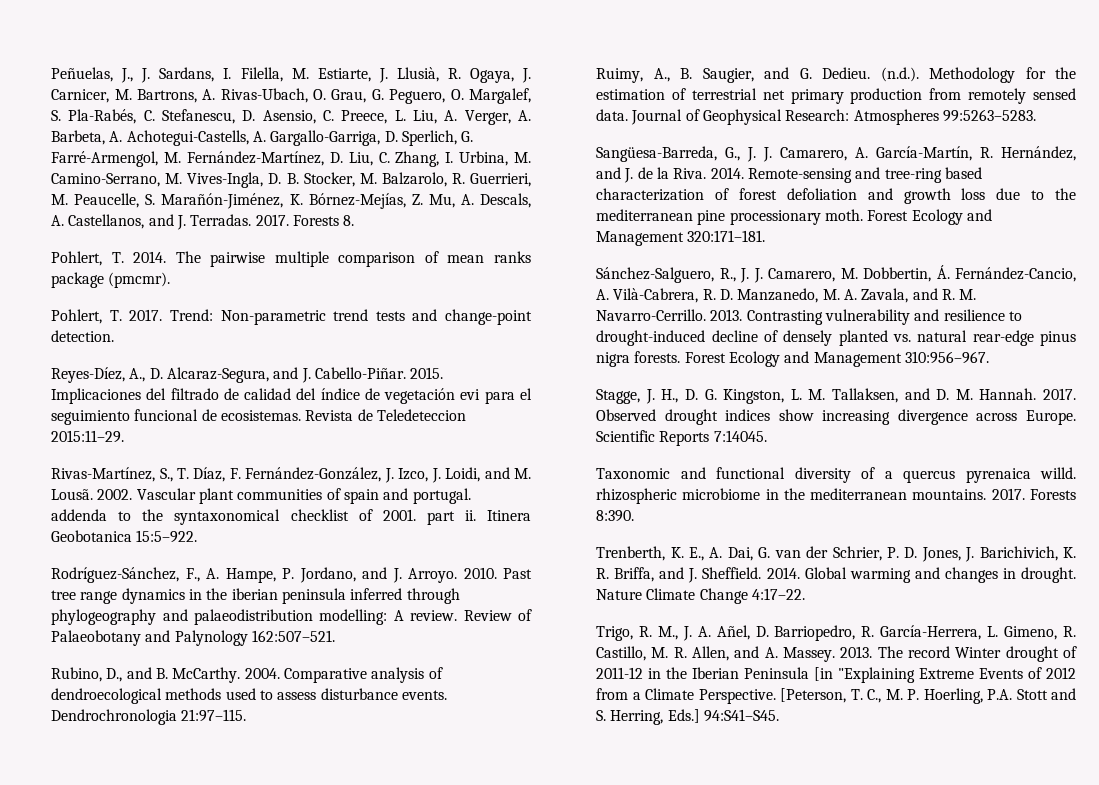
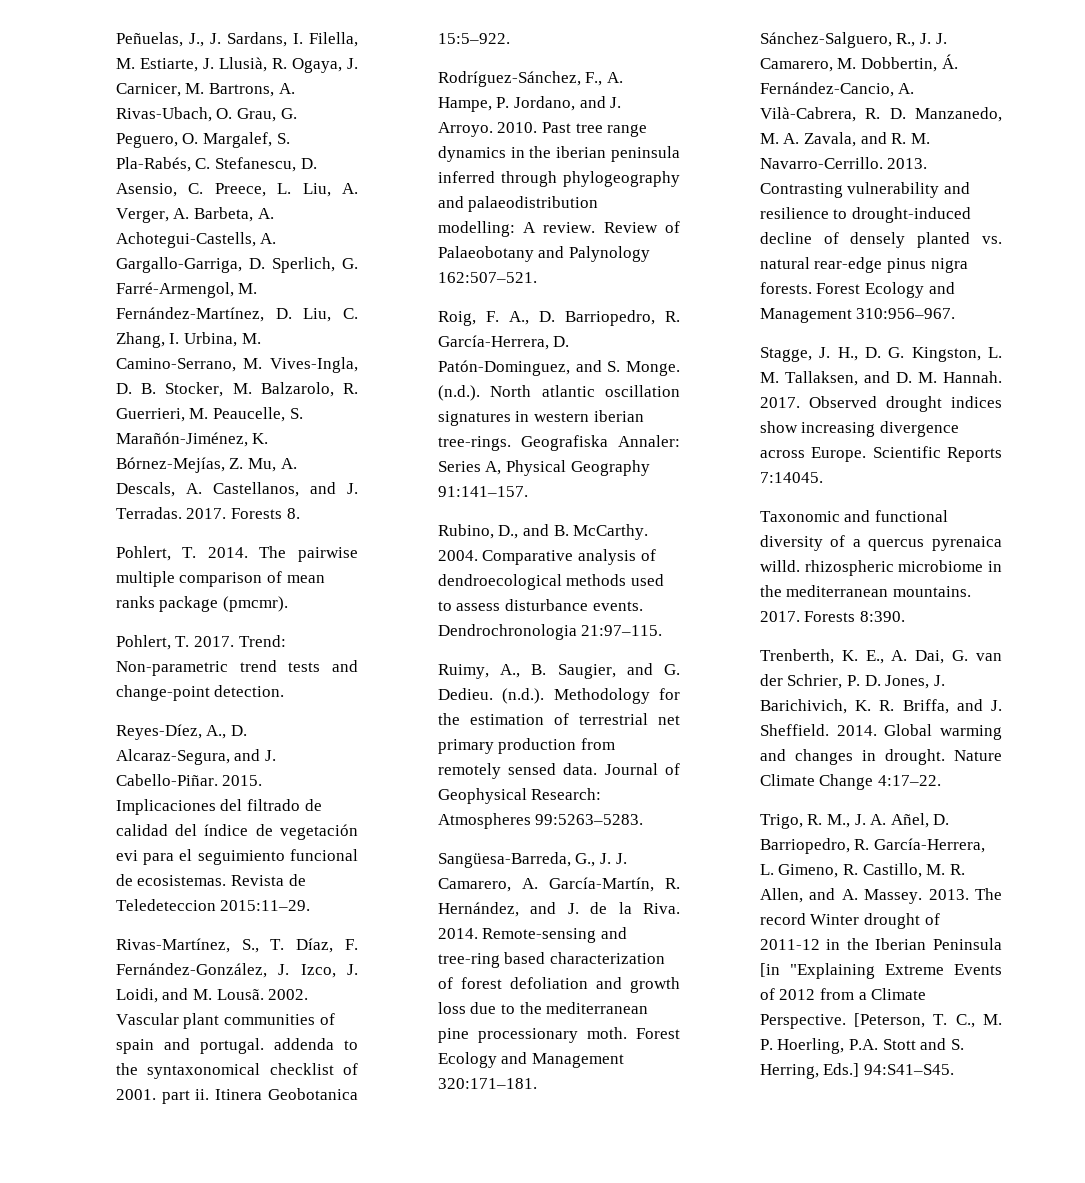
+ Roig, F. A., D. Barriopedro, R. García-Herrera, D. Patón-Dominguez, and S. Monge. (n.d.). North atlantic oscillation signatures in western iberian tree-rings. Geografiska Annaler: Series A, Physical Geography 91:141–157.

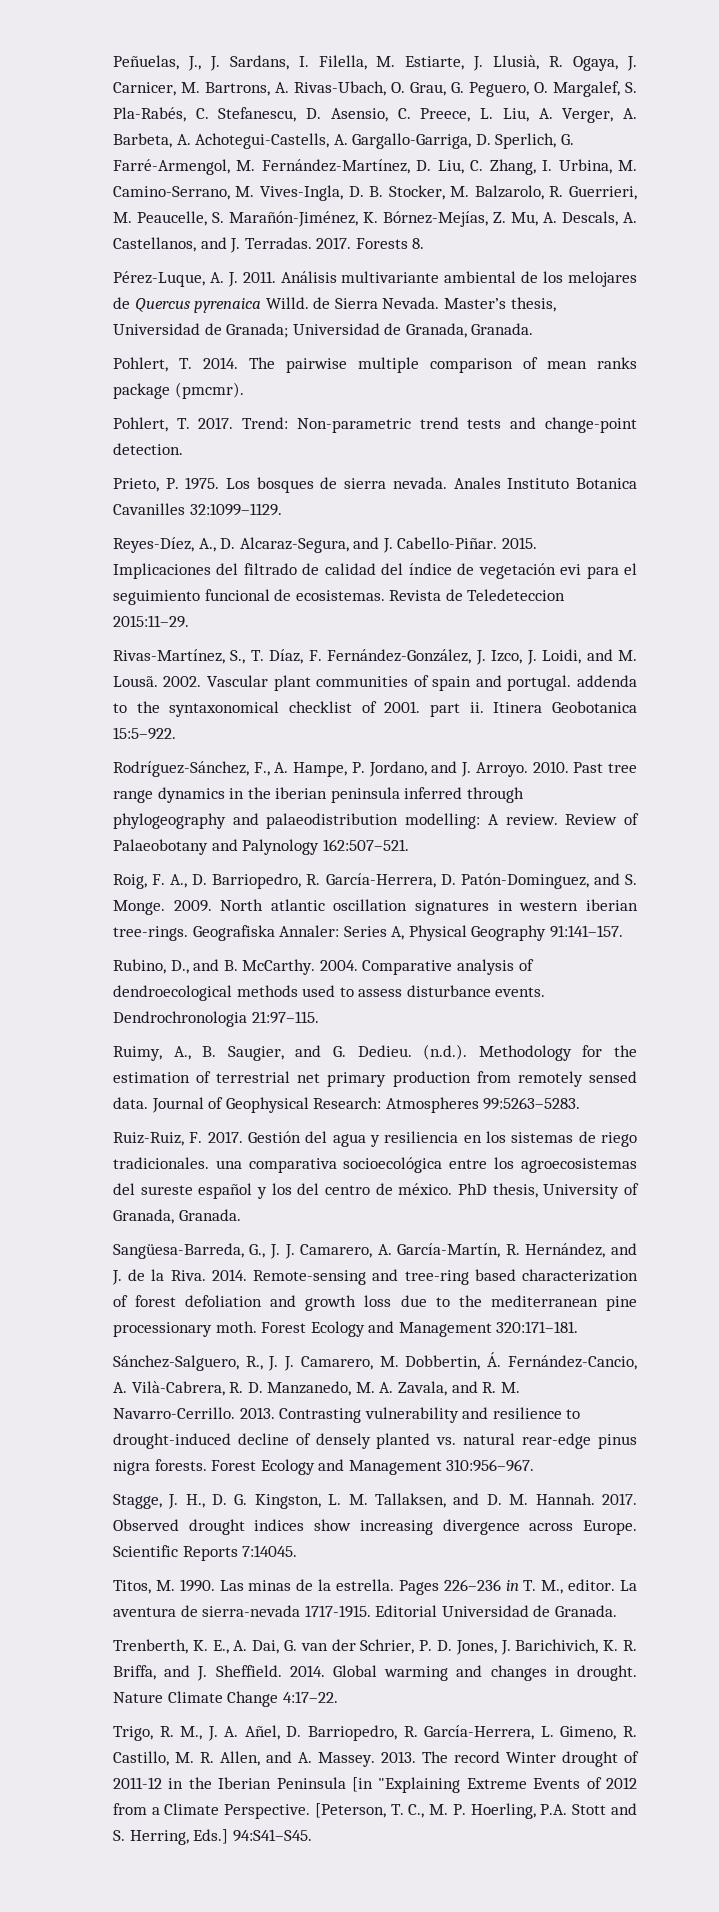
+ Pérez-Luque, A. J. 2011. Análisis multivariante ambiental de los melojares de Quercus pyrenaica Willd. de Sierra Nevada. Master’s thesis, Universidad de Granada; Universidad de Granada, Granada.
+ Prieto, P. 1975. Los bosques de sierra nevada. Anales Instituto Botanica Cavanilles 32:1099–1129.
- (n.d.). North atlantic oscillation signatures in western iberian tree-rings.
+ 2009. North atlantic oscillation signatures in western iberian tree-rings.
+ Ruiz-Ruiz, F. 2017. Gestión del agua y resiliencia en los sistemas de riego tradicionales. una comparativa socioecológica entre los agroecosistemas del sureste español y los del centro de méxico. PhD thesis, University of Granada, Granada.
- Taxonomic and functional diversity of a quercus pyrenaica willd. rhizospheric microbiome in the mediterranean mountains. 2017. Forests 8:390.
+ Titos, M. 1990. Las minas de la estrella. Pages 226–236 in T. M., editor. La aventura de sierra-nevada 1717-1915. Editorial Universidad de Granada.

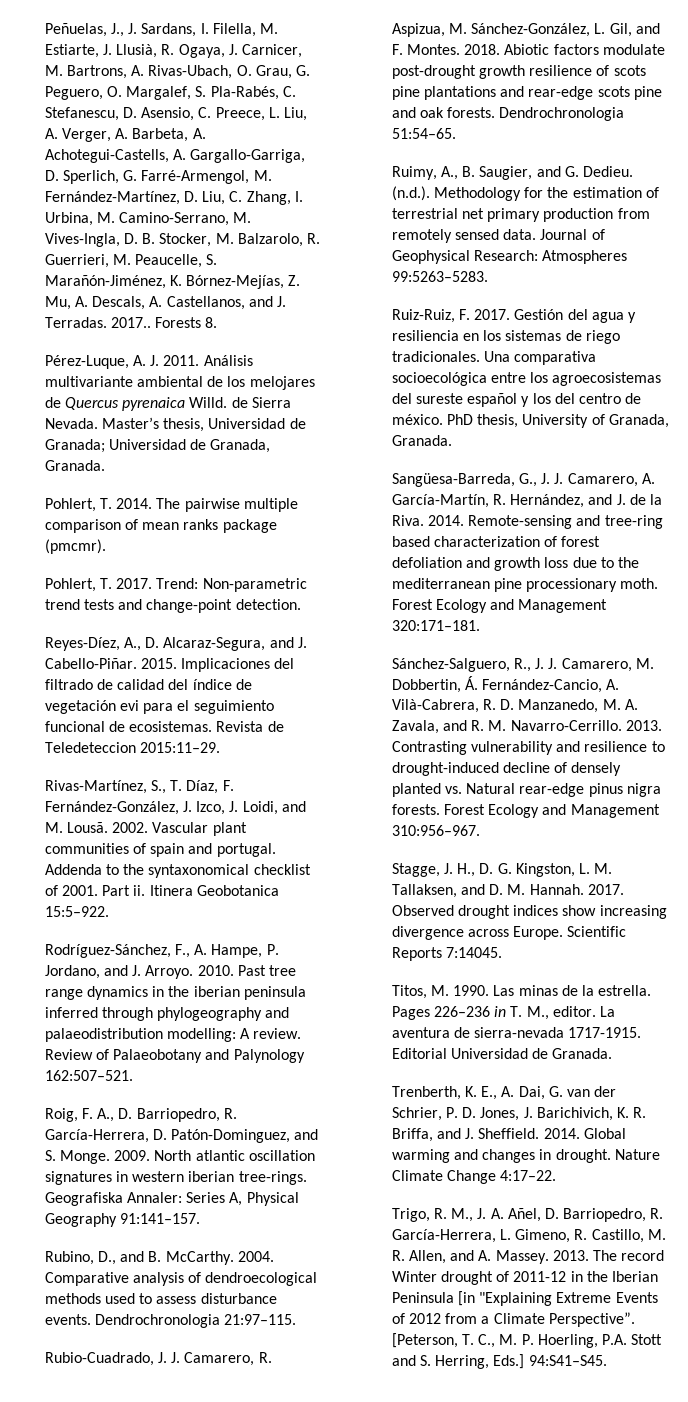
- Peñuelas, J., J. Sardans, I. Filella, M. Estiarte, J. Llusià, R. Ogaya, J. Carnicer, M. Bartrons, A. Rivas-Ubach, O. Grau, G. Peguero, O. Margalef, S. Pla-Rabés, C. Stefanescu, D. Asensio, C. Preece, L. Liu, A. Verger, A. Barbeta, A. Achotegui-Castells, A. Gargallo-Garriga, D. Sperlich, G. Farré-Armengol, M. Fernández-Martínez, D. Liu, C. Zhang, I. Urbina, M. Camino-Serrano, M. Vives-Ingla, D. B. Stocker, M. Balzarolo, R. Guerrieri, M. Peaucelle, S. Marañón-Jiménez, K. Bórnez-Mejías, Z. Mu, A. Descals, A. Castellanos, and J. Terradas. 2017.
+ Peñuelas, J., J. Sardans, I. Filella, M. Estiarte, J. Llusià, R. Ogaya, J. Carnicer, M. Bartrons, A. Rivas-Ubach, O. Grau, G. Peguero, O. Margalef, S. Pla-Rabés, C. Stefanescu, D. Asensio, C. Preece, L. Liu, A. Verger, A. Barbeta, A. Achotegui-Castells, A. Gargallo-Garriga, D. Sperlich, G. Farré-Armengol, M. Fernández-Martínez, D. Liu, C. Zhang, I. Urbina, M. Camino-Serrano, M. Vives-Ingla, D. B. Stocker, M. Balzarolo, R. Guerrieri, M. Peaucelle, S. Marañón-Jiménez, K. Bórnez-Mejías, Z. Mu, A. Descals, A. Castellanos, and J. Terradas. 2017..
- Prieto, P. 1975. Los bosques de sierra nevada. Anales Instituto Botanica Cavanilles 32:1099–1129.
- Vascular plant communities of spain and portugal. addenda to the syntaxonomical checklist of 2001. part ii.
+ Vascular plant communities of spain and portugal. Addenda to the syntaxonomical checklist of 2001. Part ii.
+ Rubio-Cuadrado, J. J. Camarero, R. Aspizua, M. Sánchez-González, L. Gil, and F. Montes. 2018. Abiotic factors modulate post-drought growth resilience of scots pine plantations and rear-edge scots pine and oak forests. Dendrochronologia 51:54–65.
- Gestión del agua y resiliencia en los sistemas de riego tradicionales. una comparativa socioecológica entre los agroecosistemas del sureste español y los del centro de méxico.
+ Gestión del agua y resiliencia en los sistemas de riego tradicionales. Una comparativa socioecológica entre los agroecosistemas del sureste español y los del centro de méxico.
- Contrasting vulnerability and resilience to drought-induced decline of densely planted vs. natural rear-edge pinus nigra forests.
+ Contrasting vulnerability and resilience to drought-induced decline of densely planted vs. Natural rear-edge pinus nigra forests.
- The record Winter drought of 2011-12 in the Iberian Peninsula [in "Explaining Extreme Events of 2012 from a Climate Perspective.
+ The record Winter drought of 2011-12 in the Iberian Peninsula [in "Explaining Extreme Events of 2012 from a Climate Perspective”.

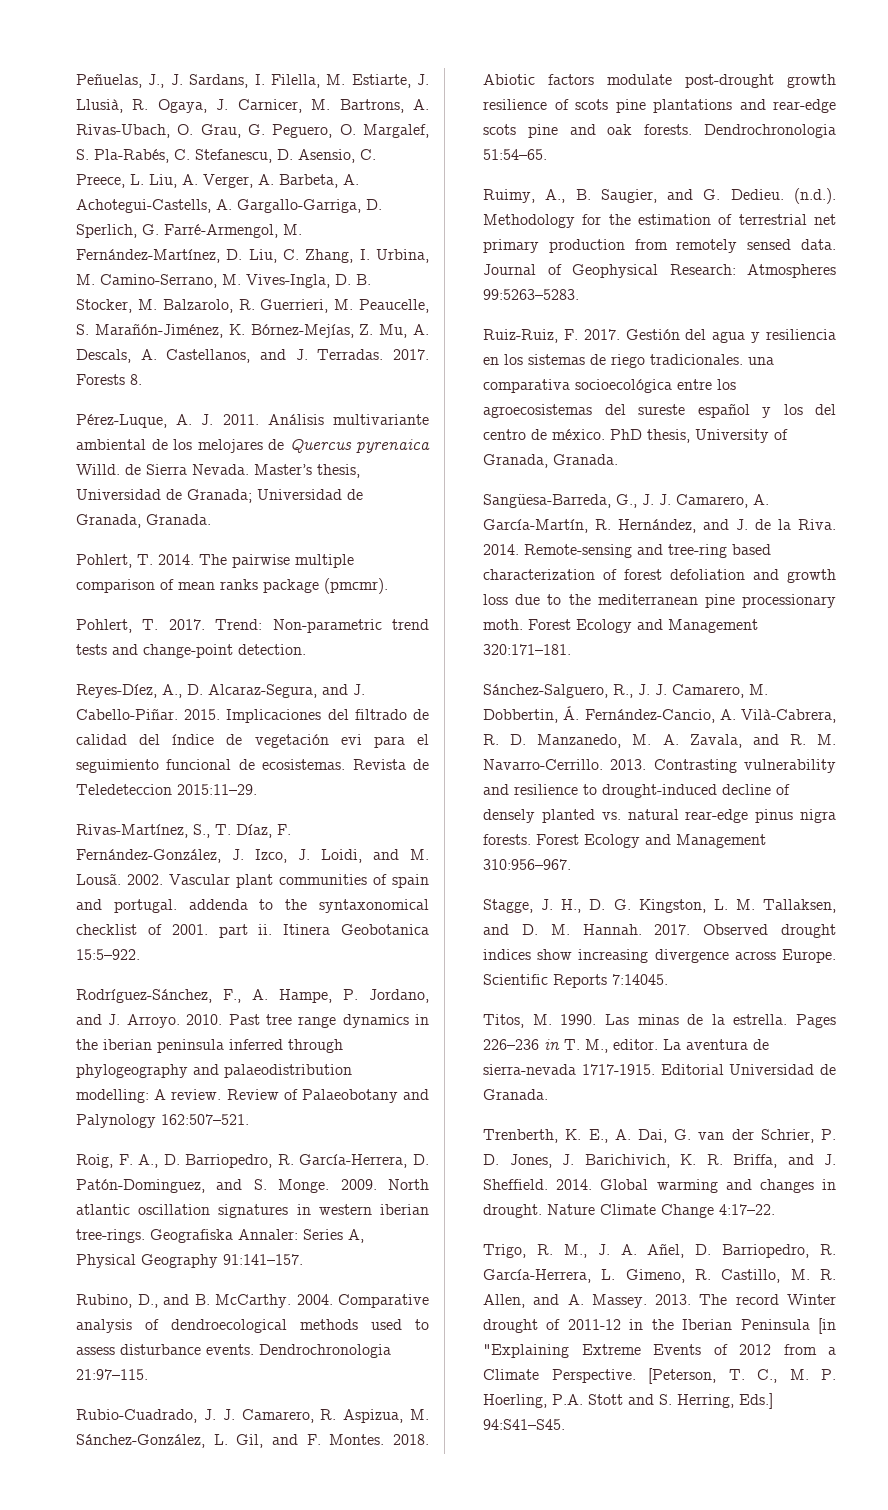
- Peñuelas, J., J. Sardans, I. Filella, M. Estiarte, J. Llusià, R. Ogaya, J. Carnicer, M. Bartrons, A. Rivas-Ubach, O. Grau, G. Peguero, O. Margalef, S. Pla-Rabés, C. Stefanescu, D. Asensio, C. Preece, L. Liu, A. Verger, A. Barbeta, A. Achotegui-Castells, A. Gargallo-Garriga, D. Sperlich, G. Farré-Armengol, M. Fernández-Martínez, D. Liu, C. Zhang, I. Urbina, M. Camino-Serrano, M. Vives-Ingla, D. B. Stocker, M. Balzarolo, R. Guerrieri, M. Peaucelle, S. Marañón-Jiménez, K. Bórnez-Mejías, Z. Mu, A. Descals, A. Castellanos, and J. Terradas. 2017..
+ Peñuelas, J., J. Sardans, I. Filella, M. Estiarte, J. Llusià, R. Ogaya, J. Carnicer, M. Bartrons, A. Rivas-Ubach, O. Grau, G. Peguero, O. Margalef, S. Pla-Rabés, C. Stefanescu, D. Asensio, C. Preece, L. Liu, A. Verger, A. Barbeta, A. Achotegui-Castells, A. Gargallo-Garriga, D. Sperlich, G. Farré-Armengol, M. Fernández-Martínez, D. Liu, C. Zhang, I. Urbina, M. Camino-Serrano, M. Vives-Ingla, D. B. Stocker, M. Balzarolo, R. Guerrieri, M. Peaucelle, S. Marañón-Jiménez, K. Bórnez-Mejías, Z. Mu, A. Descals, A. Castellanos, and J. Terradas. 2017.
- Vascular plant communities of spain and portugal. Addenda to the syntaxonomical checklist of 2001. Part ii.
+ Vascular plant communities of spain and portugal. addenda to the syntaxonomical checklist of 2001. part ii.
- Gestión del agua y resiliencia en los sistemas de riego tradicionales. Una comparativa socioecológica entre los agroecosistemas del sureste español y los del centro de méxico.
+ Gestión del agua y resiliencia en los sistemas de riego tradicionales. una comparativa socioecológica entre los agroecosistemas del sureste español y los del centro de méxico.
- Contrasting vulnerability and resilience to drought-induced decline of densely planted vs. Natural rear-edge pinus nigra forests.
+ Contrasting vulnerability and resilience to drought-induced decline of densely planted vs. natural rear-edge pinus nigra forests.
- The record Winter drought of 2011-12 in the Iberian Peninsula [in "Explaining Extreme Events of 2012 from a Climate Perspective”.
+ The record Winter drought of 2011-12 in the Iberian Peninsula [in "Explaining Extreme Events of 2012 from a Climate Perspective.

